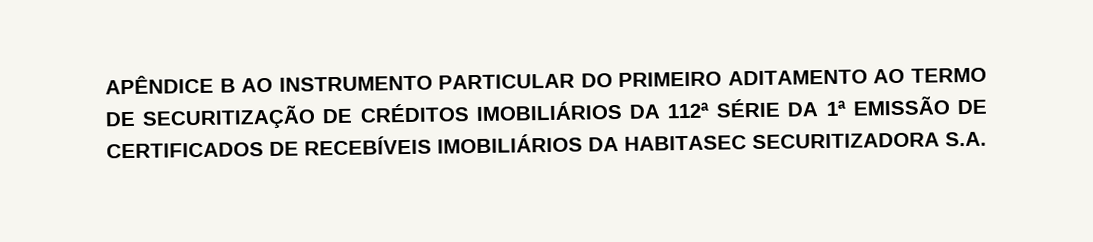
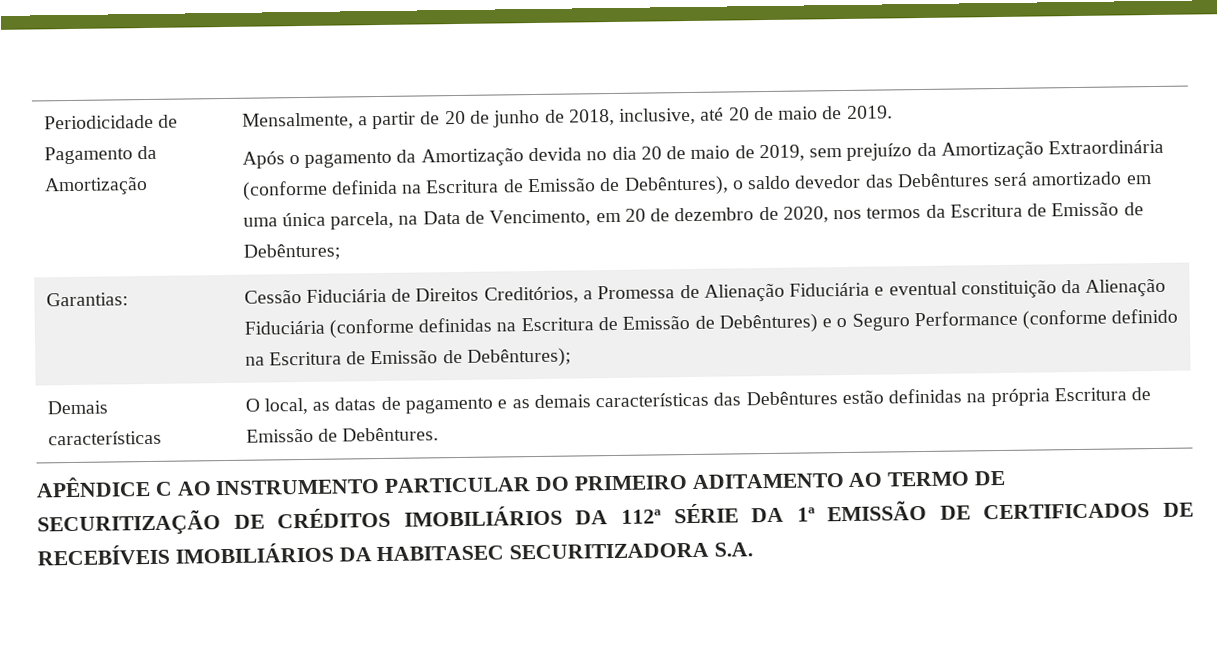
- APÊNDICE B AO INSTRUMENTO PARTICULAR DO PRIMEIRO ADITAMENTO AO TERMO DE SECURITIZAÇÃO DE CRÉDITOS IMOBILIÁRIOS DA 112ª SÉRIE DA 1ª EMISSÃO DE CERTIFICADOS DE RECEBÍVEIS IMOBILIÁRIOS DA HABITASEC SECURITIZADORA S.A.
+ Periodicidade de Pagamento da Amortização | Mensalmente, a partir de 20 de junho de 2018, inclusive, até 20 de maio de 2019.
+ Após o pagamento da Amortização devida no dia 20 de maio de 2019, sem prejuízo da Amortização Extraordinária (conforme definida na Escritura de Emissão de Debêntures), o saldo devedor das Debêntures será amortizado em uma única parcela, na Data de Vencimento, em 20 de dezembro de 2020, nos termos da Escritura de Emissão de Debêntures;
+ Garantias: | Cessão Fiduciária de Direitos Creditórios, a Promessa de Alienação Fiduciária e eventual constituição da Alienação Fiduciária (conforme definidas na Escritura de Emissão de Debêntures) e o Seguro Performance (conforme definido na Escritura de Emissão de Debêntures);
+ Demais características | O local, as datas de pagamento e as demais características das Debêntures estão definidas na própria Escritura de Emissão de Debêntures.
+ APÊNDICE C AO INSTRUMENTO PARTICULAR DO PRIMEIRO ADITAMENTO AO TERMO DE SECURITIZAÇÃO DE CRÉDITOS IMOBILIÁRIOS DA 112ª SÉRIE DA 1ª EMISSÃO DE CERTIFICADOS DE RECEBÍVEIS IMOBILIÁRIOS DA HABITASEC SECURITIZADORA S.A.

